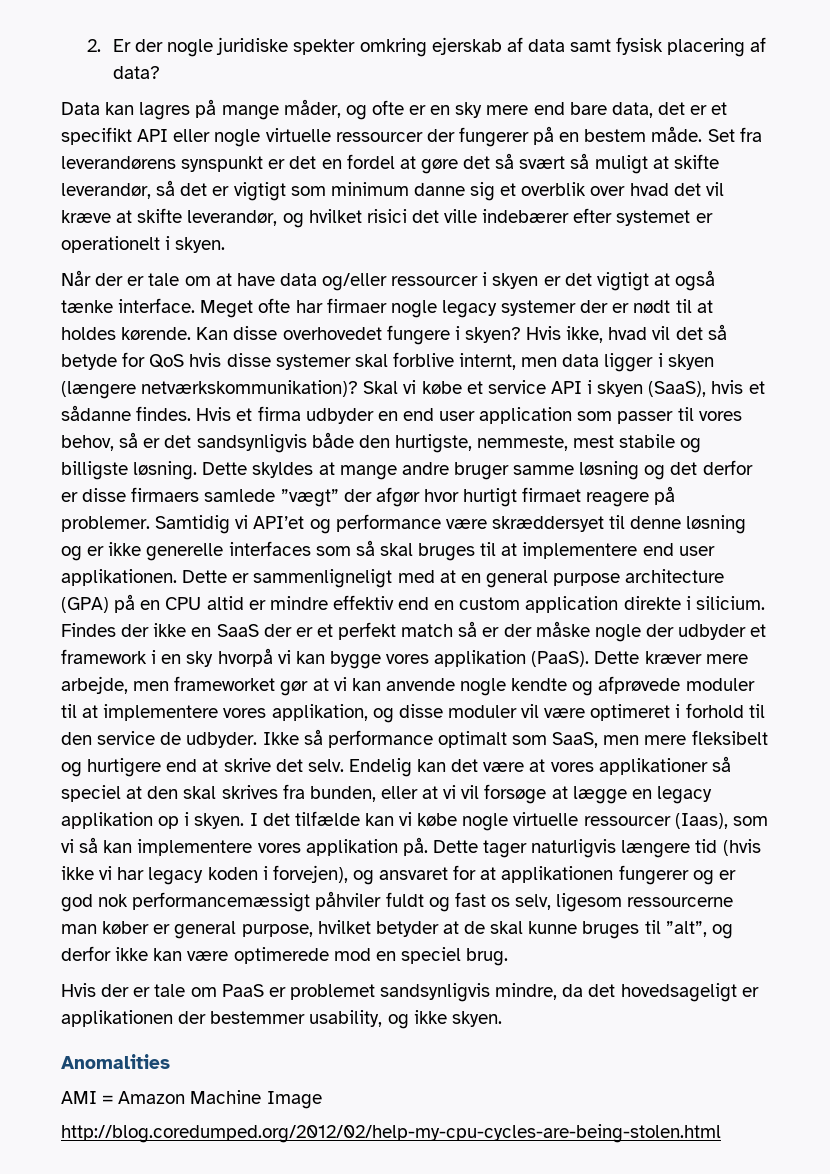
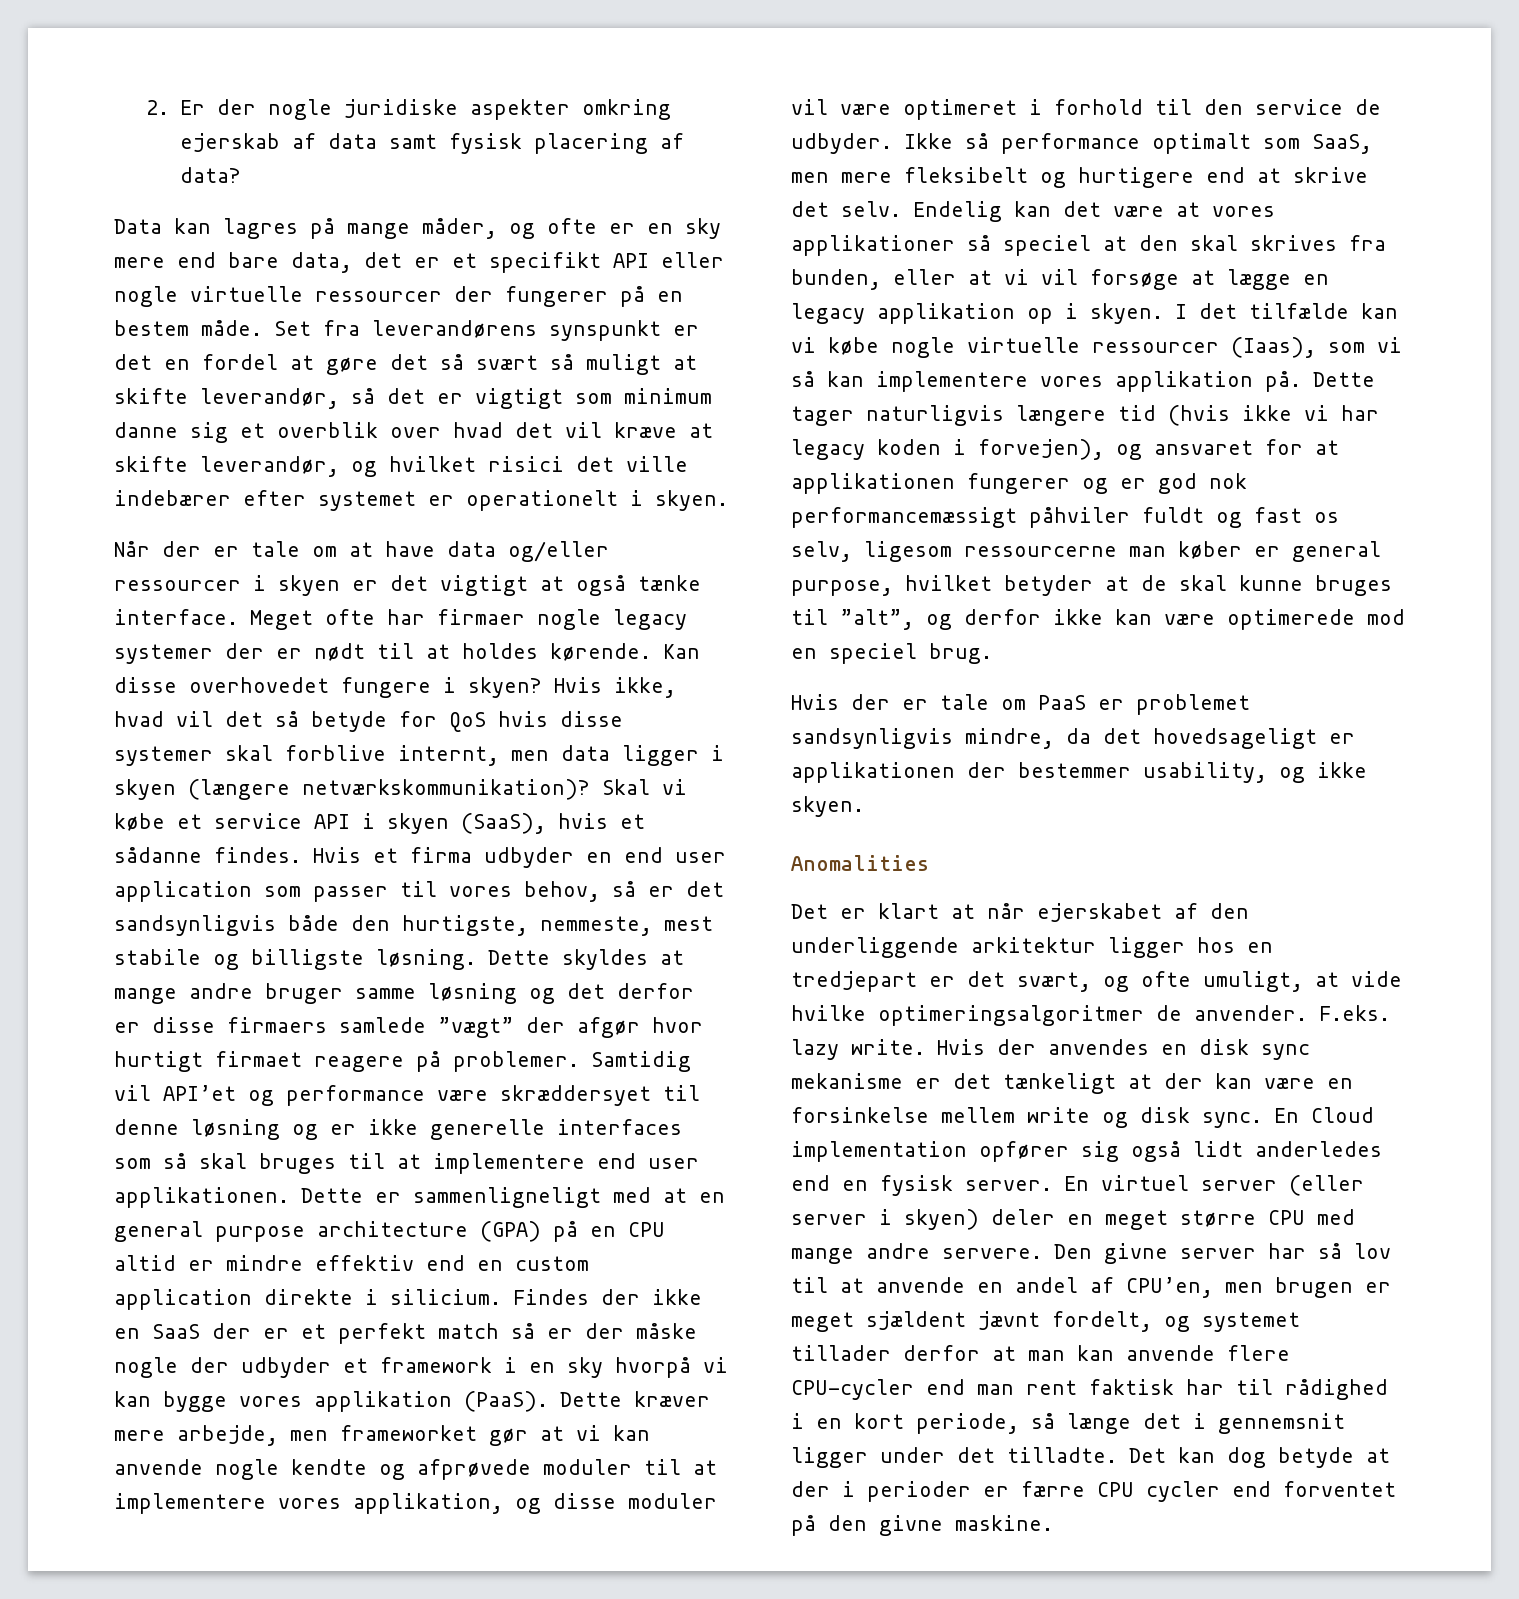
- 2. Er der nogle juridiske spekter omkring ejerskab af data samt fysisk placering af data?
+ 2. Er der nogle juridiske aspekter omkring ejerskab af data samt fysisk placering af data?
- Samtidig vi API’et og performance være skræddersyet til denne løsning og er ikke generelle interfaces som så skal bruges til at implementere end user applikationen.
+ Samtidig vil API’et og performance være skræddersyet til denne løsning og er ikke generelle interfaces som så skal bruges til at implementere end user applikationen.
- AMI = Amazon Machine Image
- http://blog.coredumped.org/2012/02/help-my-cpu-cycles-are-being-stolen.html
+ Det er klart at når ejerskabet af den underliggende arkitektur ligger hos en tredjepart er det svært, og ofte umuligt, at vide hvilke optimeringsalgoritmer de anvender. F.eks. lazy write. Hvis der anvendes en disk sync mekanisme er det tænkeligt at der kan være en forsinkelse mellem write og disk sync. En Cloud implementation opfører sig også lidt anderledes end en fysisk server. En virtuel server (eller server i skyen) deler en meget større CPU med mange andre servere. Den givne server har så lov til at anvende en andel af CPU’en, men brugen er meget sjældent jævnt fordelt, og systemet tillader derfor at man kan anvende flere CPU-cycler end man rent faktisk har til rådighed i en kort periode, så længe det i gennemsnit ligger under det tilladte. Det kan dog betyde at der i perioder er færre CPU cycler end forventet på den givne maskine.

